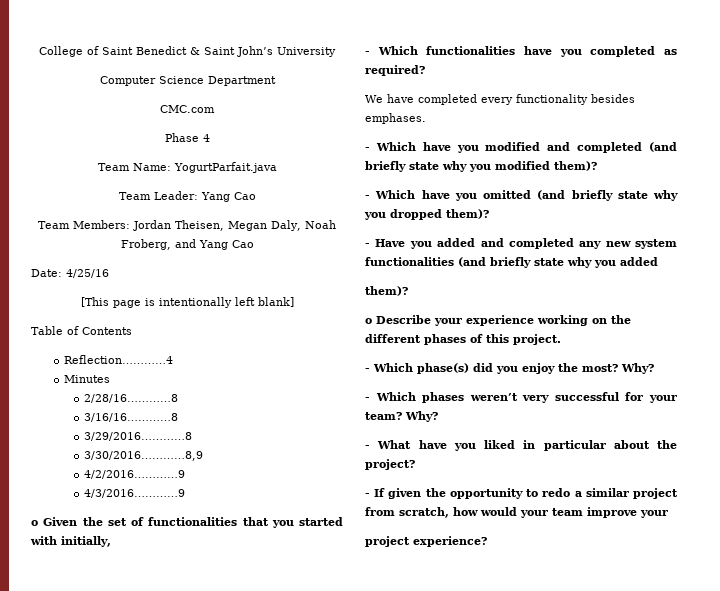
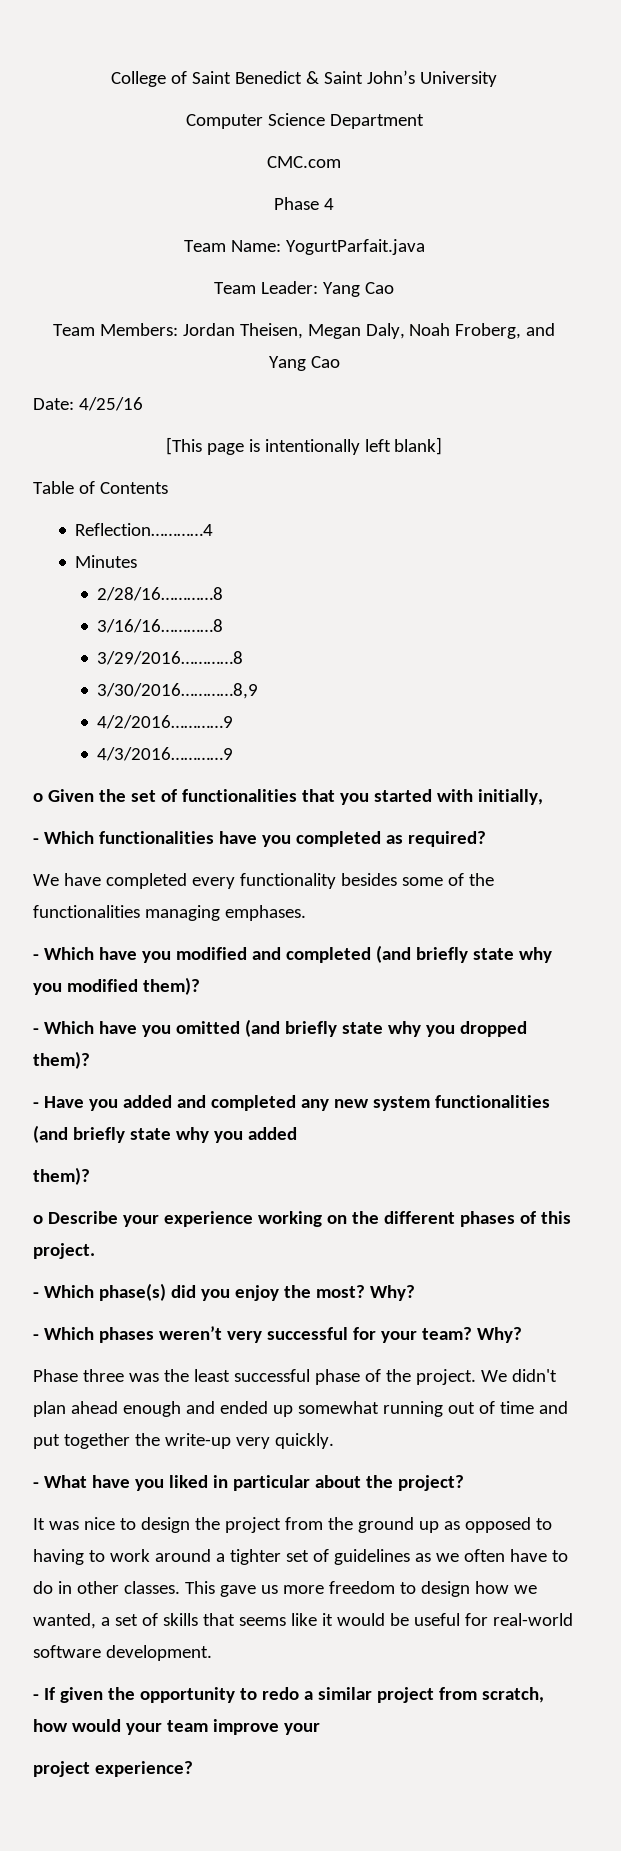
- We have completed every functionality besides emphases.
+ We have completed every functionality besides some of the functionalities managing emphases.
+ Phase three was the least successful phase of the project. We didn't plan ahead enough and ended up somewhat running out of time and put together the write-up very quickly.
+ It was nice to design the project from the ground up as opposed to having to work around a tighter set of guidelines as we often have to do in other classes. This gave us more freedom to design how we wanted, a set of skills that seems like it would be useful for real-world software development.

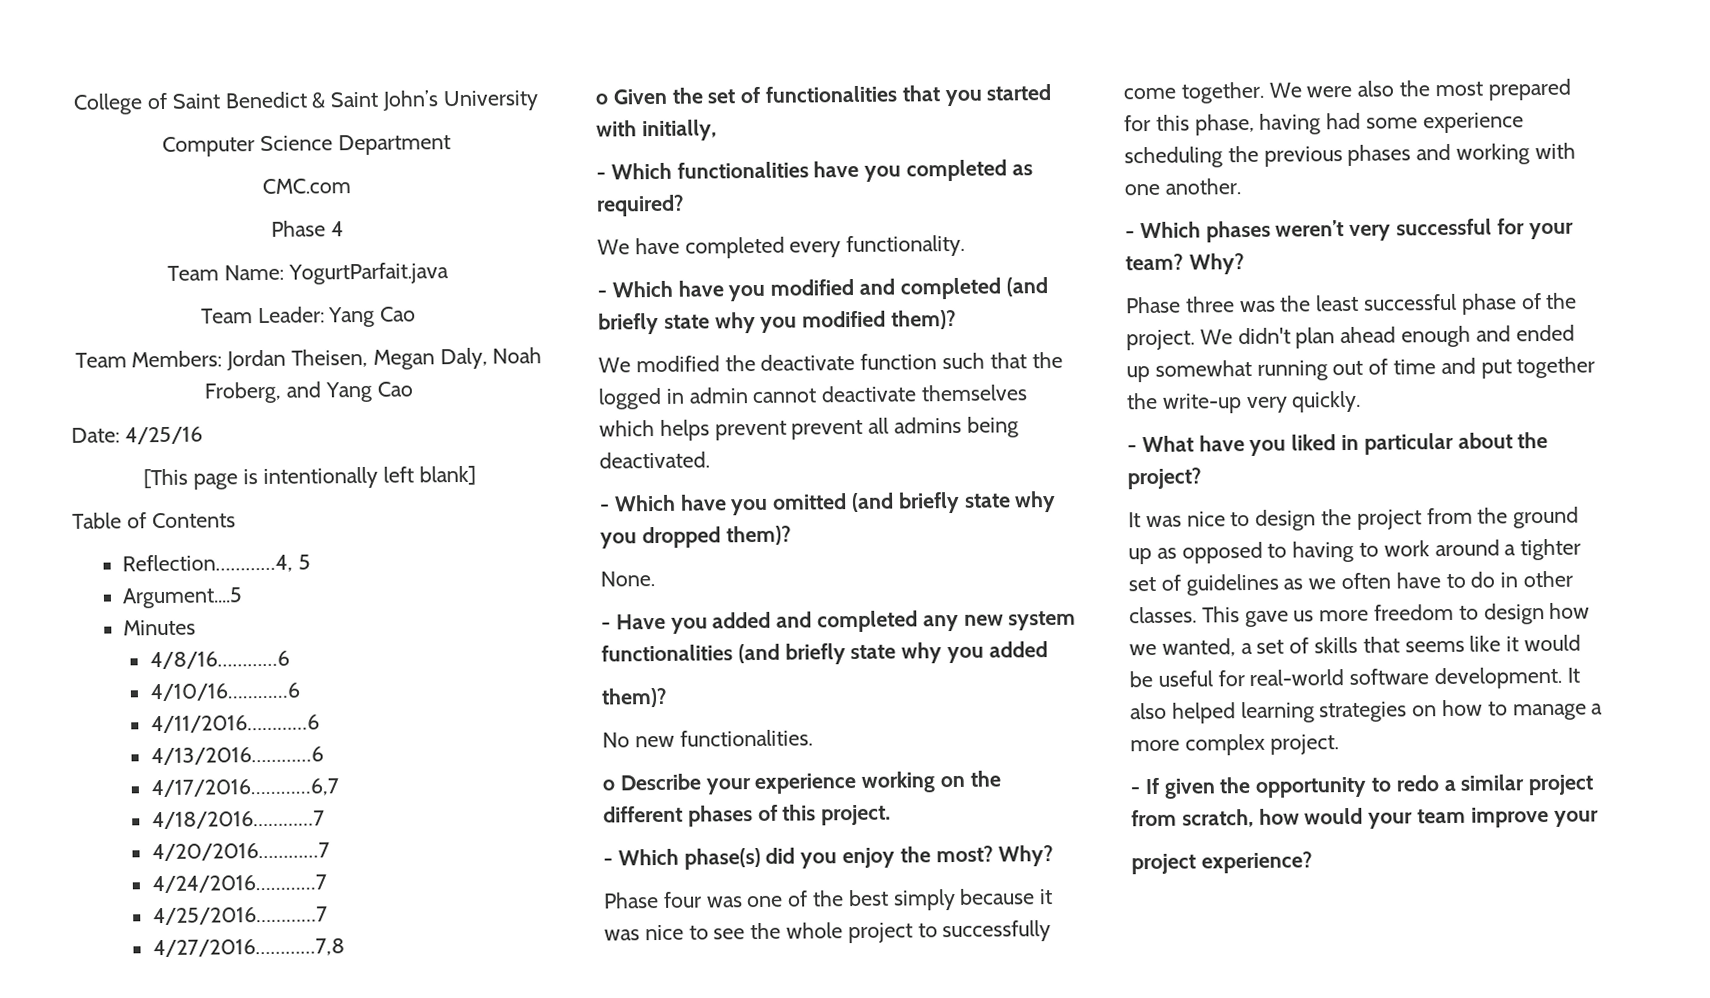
- Reflection…………4
+ Reflection…………4, 5
+ Argument....5
  Minutes
- 2/28/16…………8
- 3/16/16…………8
- 3/29/2016…………8
- 3/30/2016…………8,9
- 4/2/2016…………9
- 4/3/2016…………9
+ 4/8/16…………6
+ 4/10/16…………6
+ 4/11/2016…………6
+ 4/13/2016…………6
+ 4/17/2016…………6,7
+ 4/18/2016…………7
+ 4/20/2016…………7
+ 4/24/2016…………7
+ 4/25/2016…………7
+ 4/27/2016…………7,8
- We have completed every functionality besides some of the functionalities managing emphases.
+ We have completed every functionality.
+ We modified the deactivate function such that the logged in admin cannot deactivate themselves which helps prevent prevent all admins being deactivated.
+ None.
+ No new functionalities.
+ Phase four was one of the best simply because it was nice to see the whole project to successfully come together. We were also the most prepared for this phase, having had some experience scheduling the previous phases and working with one another.
+ It also helped learning strategies on how to manage a more complex project.

